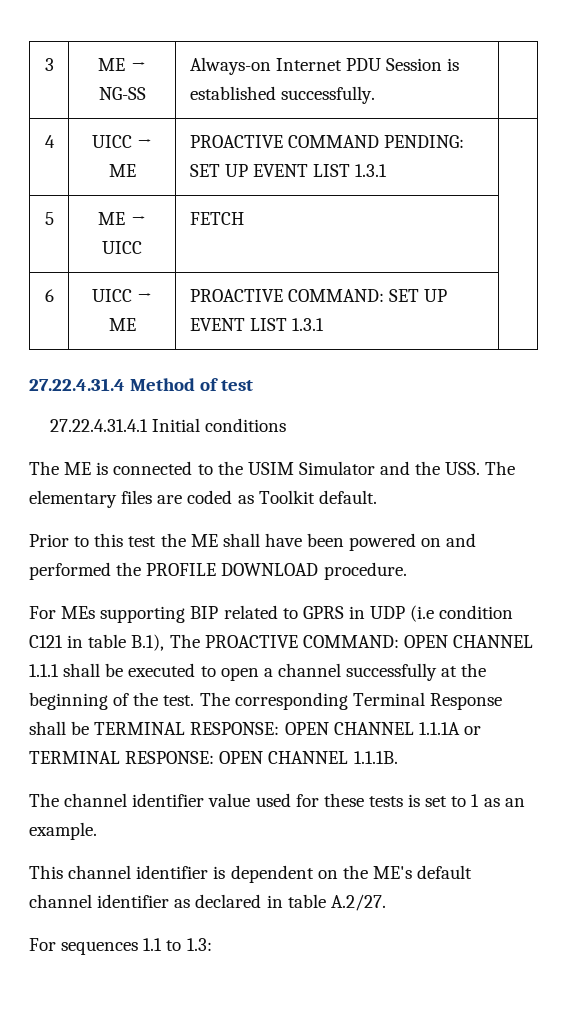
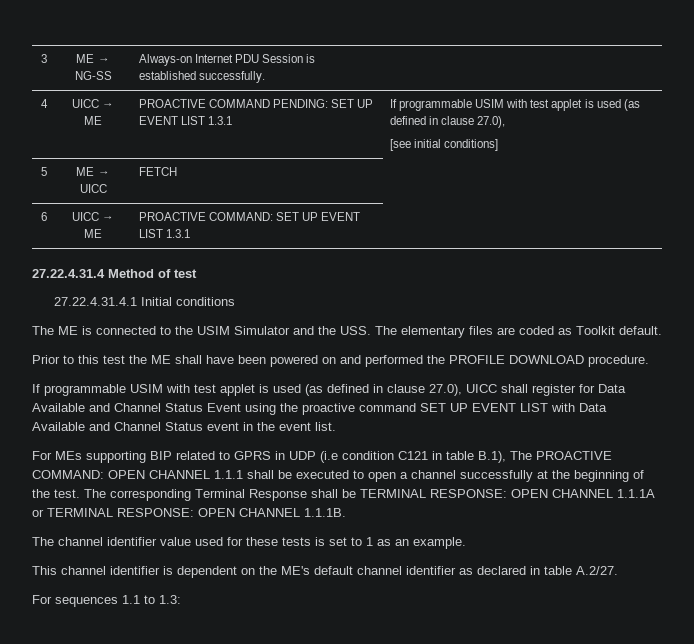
- 4 | UICC → ME | PROACTIVE COMMAND PENDING: SET UP EVENT LIST 1.3.1 |
+ 4 | UICC → ME | PROACTIVE COMMAND PENDING: SET UP EVENT LIST 1.3.1 | If programmable USIM with test applet is used (as defined in clause 27.0),
+ [see initial conditions]
+ If programmable USIM with test applet is used (as defined in clause 27.0), UICC shall register for Data Available and Channel Status Event using the proactive command SET UP EVENT LIST with Data Available and Channel Status event in the event list.

